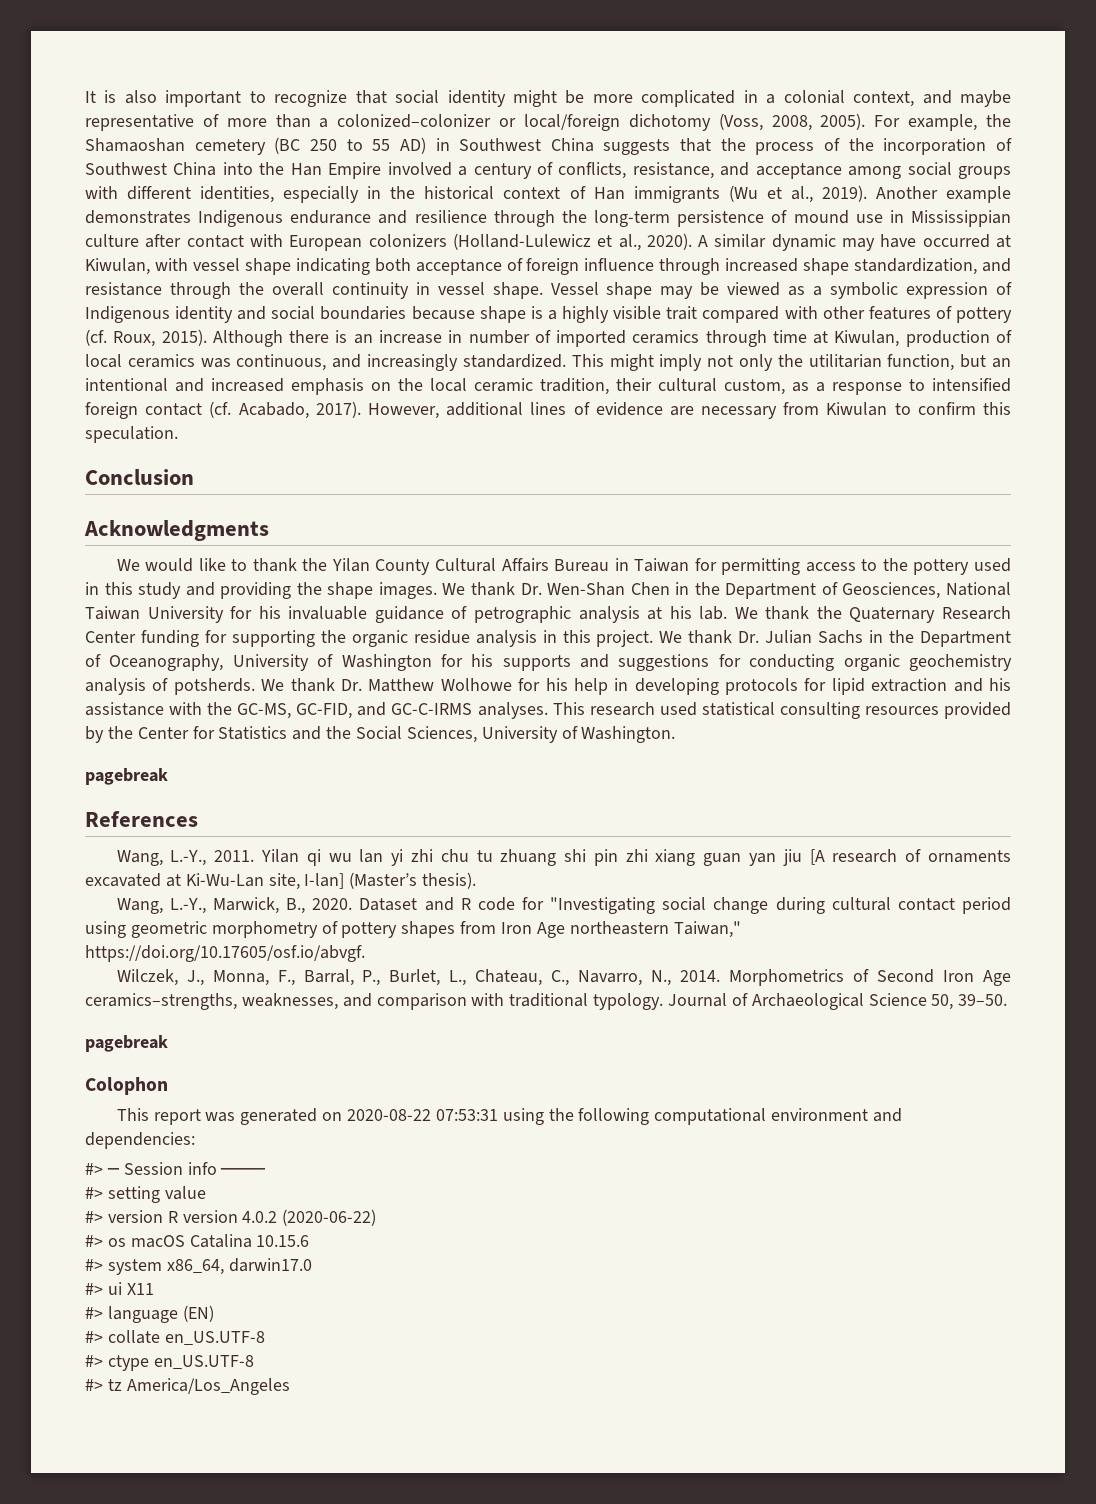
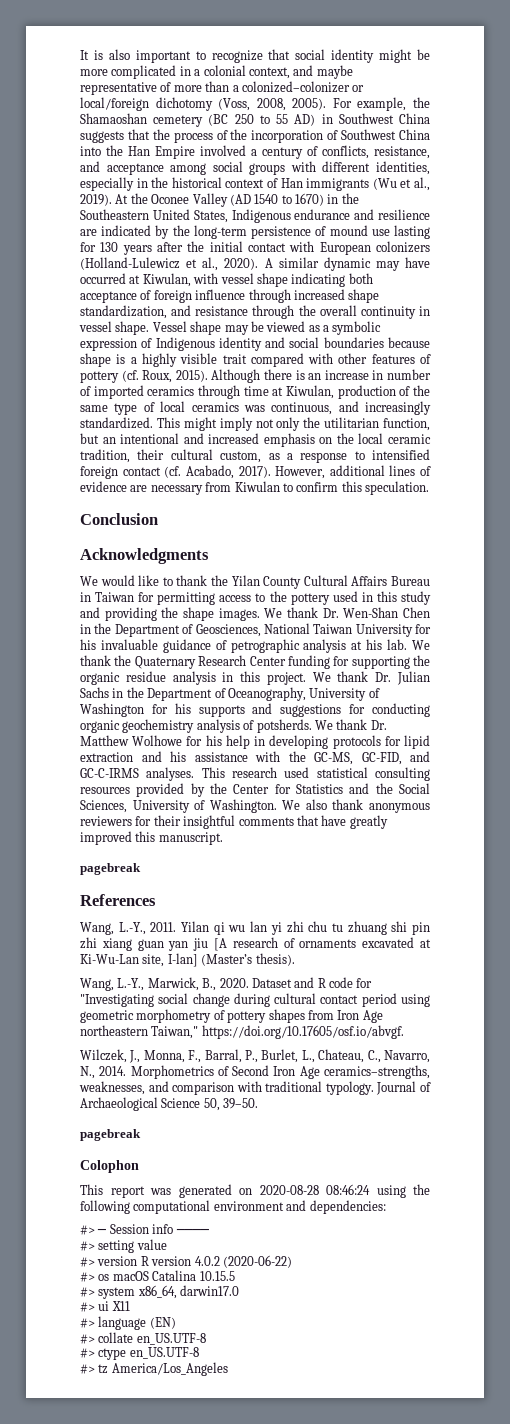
- Another example demonstrates Indigenous endurance and resilience through the long-term persistence of mound use in Mississippian culture after contact with European colonizers (Holland-Lulewicz et al., 2020).
+ At the Oconee Valley (AD 1540 to 1670) in the Southeastern United States, Indigenous endurance and resilience are indicated by the long-term persistence of mound use lasting for 130 years after the initial contact with European colonizers (Holland-Lulewicz et al., 2020).
- Although there is an increase in number of imported ceramics through time at Kiwulan, production of local ceramics was continuous, and increasingly standardized.
+ Although there is an increase in number of imported ceramics through time at Kiwulan, production of the same type of local ceramics was continuous, and increasingly standardized.
+ We also thank anonymous reviewers for their insightful comments that have greatly improved this manuscript.
- This report was generated on 2020-08-22 07:53:31 using the following computational environment and dependencies:
+ This report was generated on 2020-08-28 08:46:24 using the following computational environment and dependencies:
- #> os macOS Catalina 10.15.6
+ #> os macOS Catalina 10.15.5

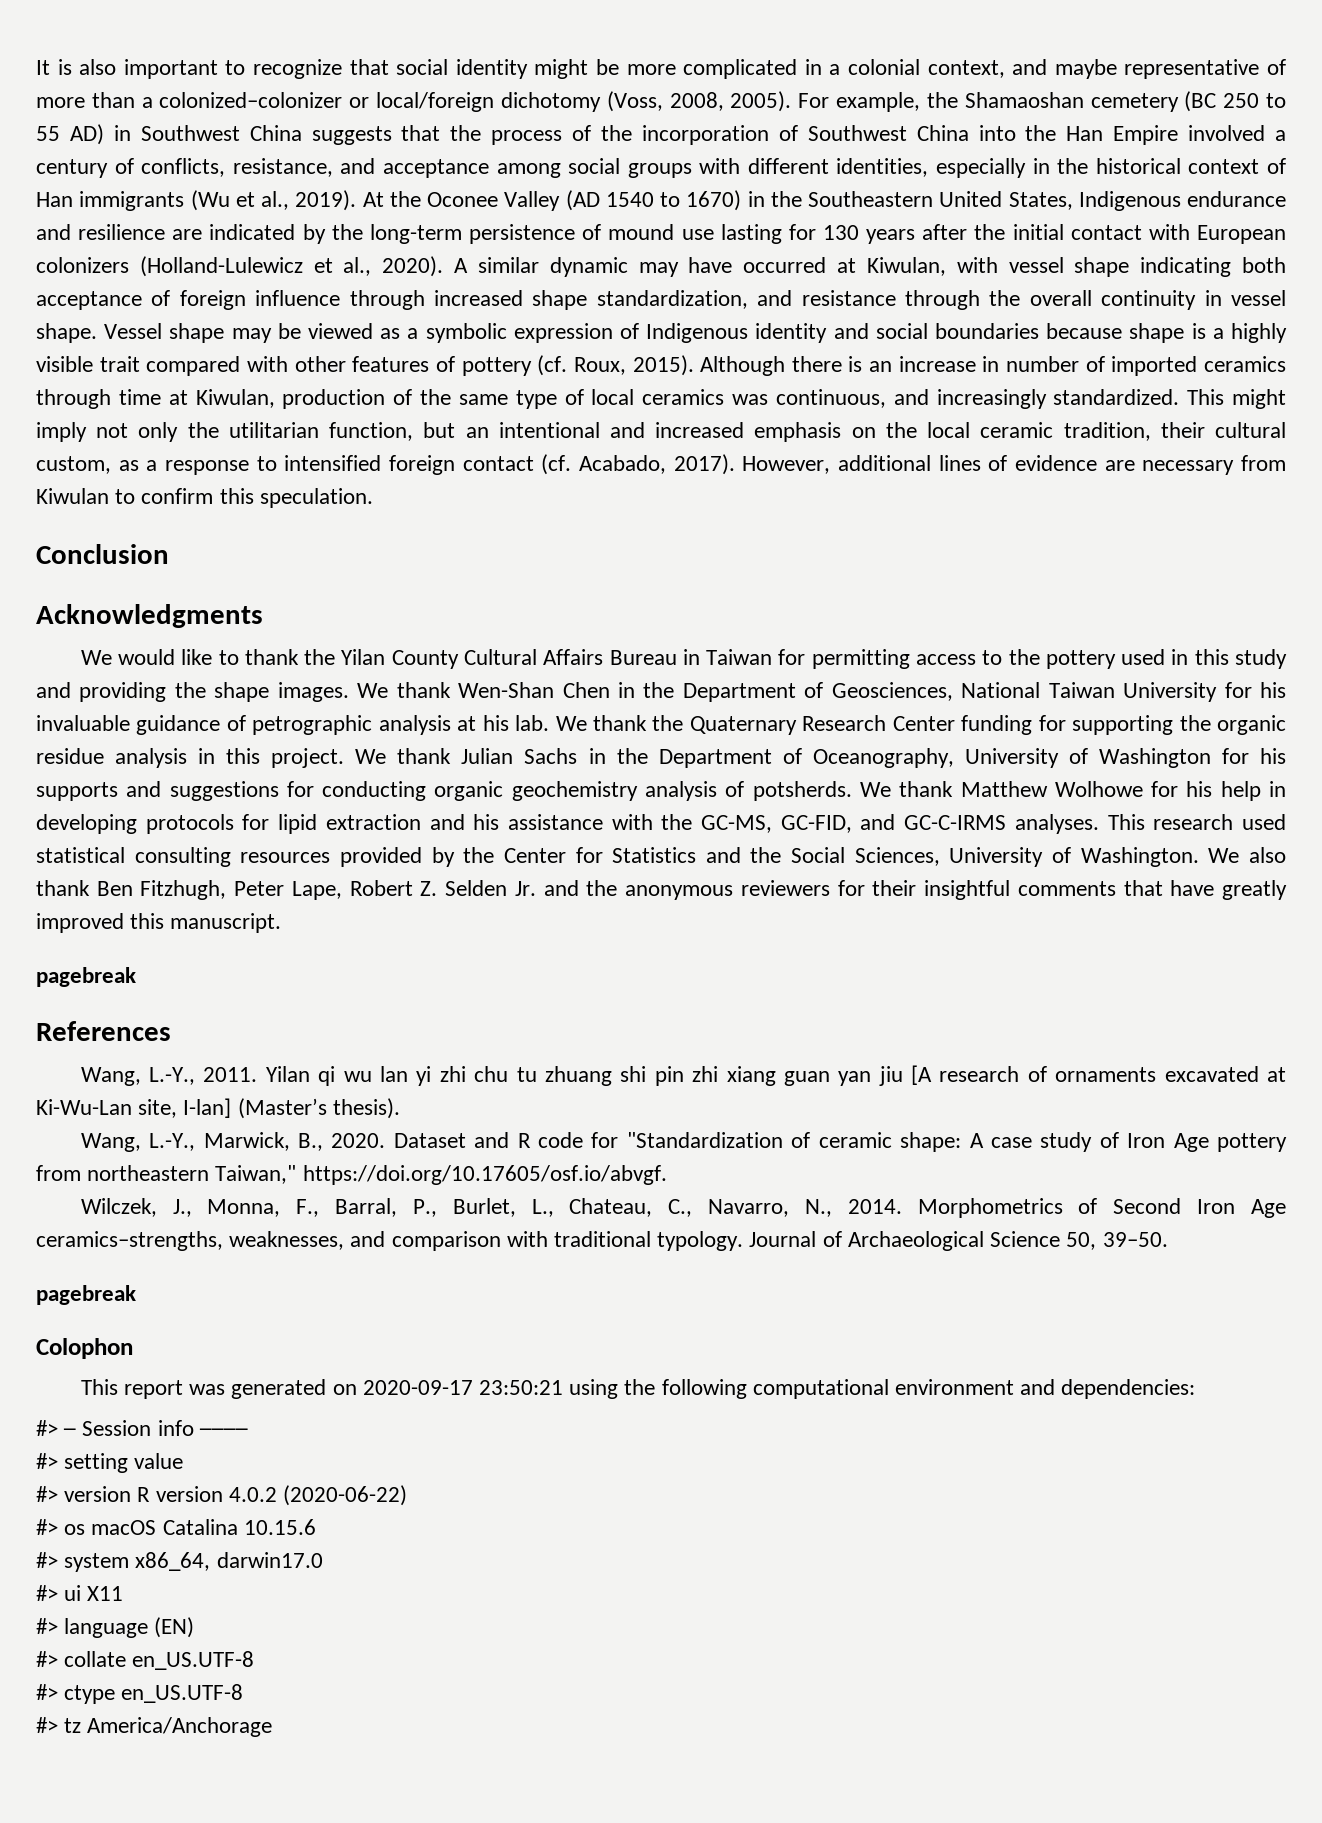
- We thank Dr. Wen-Shan Chen in the Department of Geosciences, National Taiwan University for his invaluable guidance of petrographic analysis at his lab.
+ We thank Wen-Shan Chen in the Department of Geosciences, National Taiwan University for his invaluable guidance of petrographic analysis at his lab.
- We thank Dr. Julian Sachs in the Department of Oceanography, University of Washington for his supports and suggestions for conducting organic geochemistry analysis of potsherds.
+ We thank Julian Sachs in the Department of Oceanography, University of Washington for his supports and suggestions for conducting organic geochemistry analysis of potsherds.
- We thank Dr. Matthew Wolhowe for his help in developing protocols for lipid extraction and his assistance with the GC-MS, GC-FID, and GC-C-IRMS analyses.
+ We thank Matthew Wolhowe for his help in developing protocols for lipid extraction and his assistance with the GC-MS, GC-FID, and GC-C-IRMS analyses.
- We also thank anonymous reviewers for their insightful comments that have greatly improved this manuscript.
+ We also thank Ben Fitzhugh, Peter Lape, Robert Z. Selden Jr. and the anonymous reviewers for their insightful comments that have greatly improved this manuscript.
- Dataset and R code for "Investigating social change during cultural contact period using geometric morphometry of pottery shapes from Iron Age northeastern Taiwan," https://doi.org/10.17605/osf.io/abvgf.
+ Dataset and R code for "Standardization of ceramic shape: A case study of Iron Age pottery from northeastern Taiwan," https://doi.org/10.17605/osf.io/abvgf.
- This report was generated on 2020-08-28 08:46:24 using the following computational environment and dependencies:
+ This report was generated on 2020-09-17 23:50:21 using the following computational environment and dependencies:
- #> os macOS Catalina 10.15.5
+ #> os macOS Catalina 10.15.6
- #> tz America/Los_Angeles
+ #> tz America/Anchorage

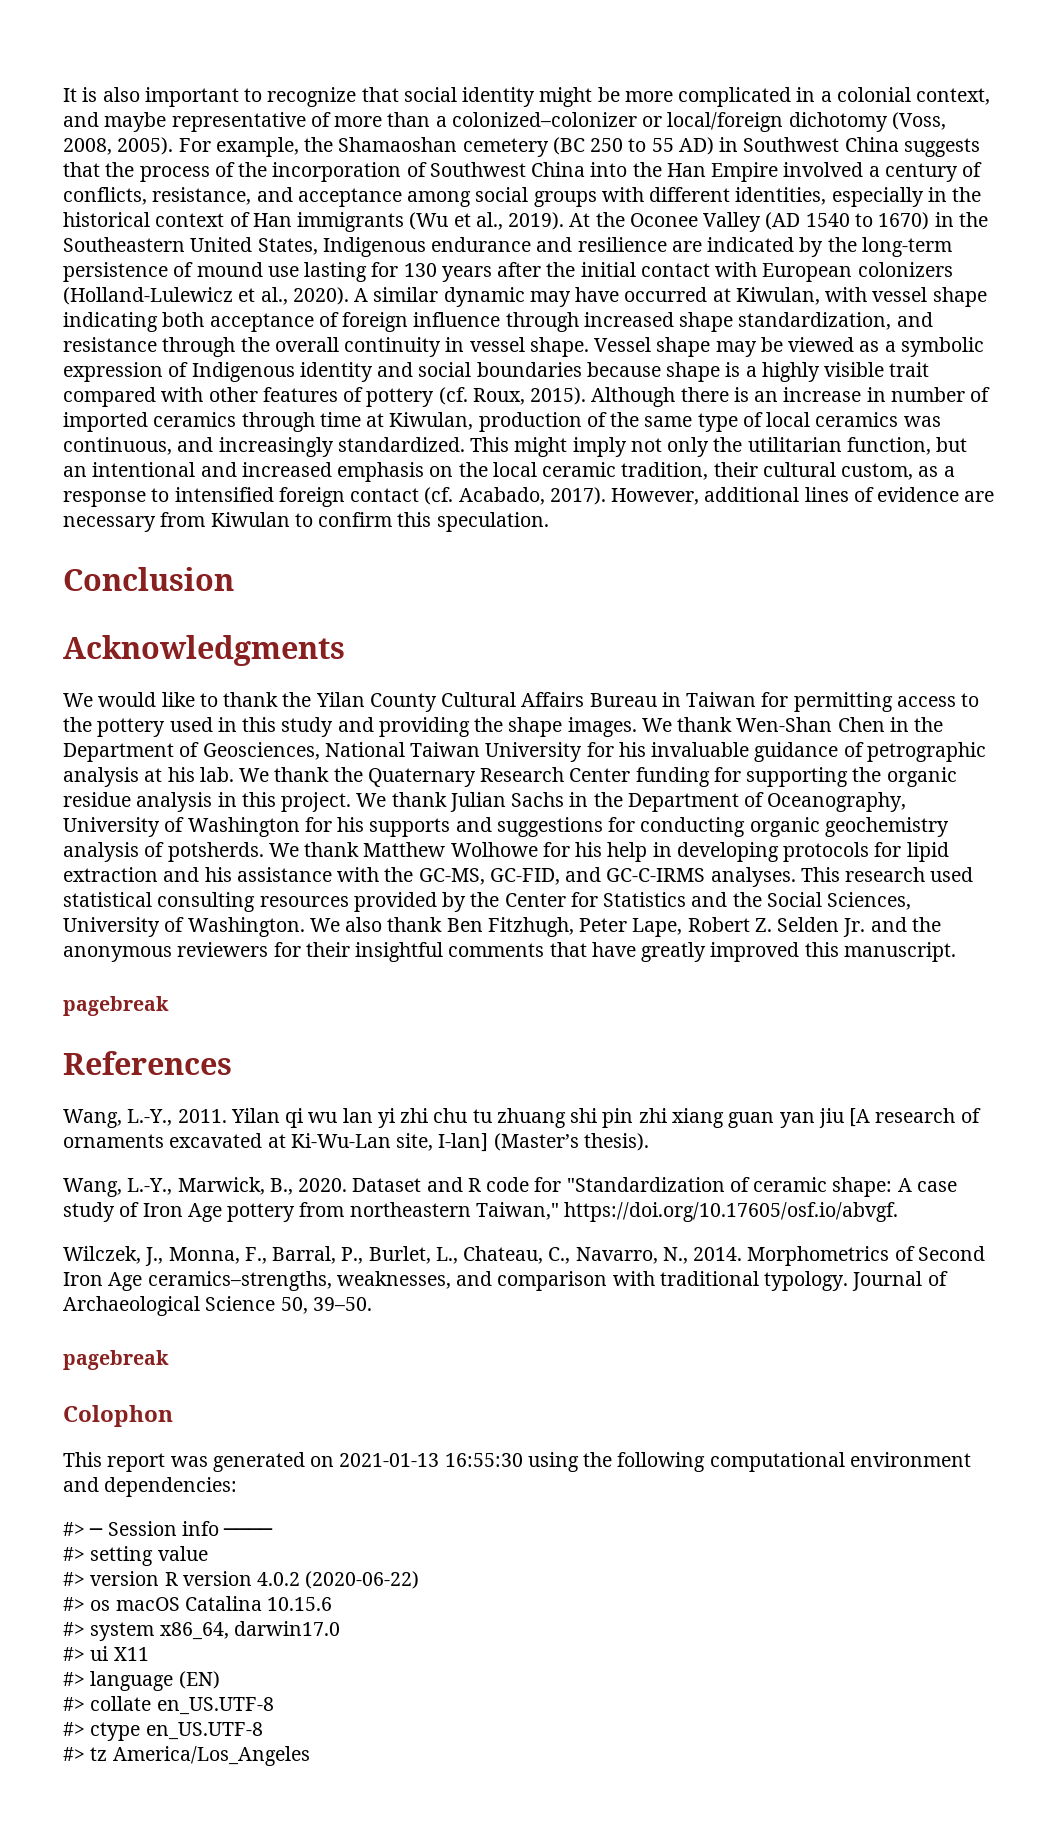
- This report was generated on 2020-09-17 23:50:21 using the following computational environment and dependencies:
+ This report was generated on 2021-01-13 16:55:30 using the following computational environment and dependencies:
- #> tz America/Anchorage
+ #> tz America/Los_Angeles

